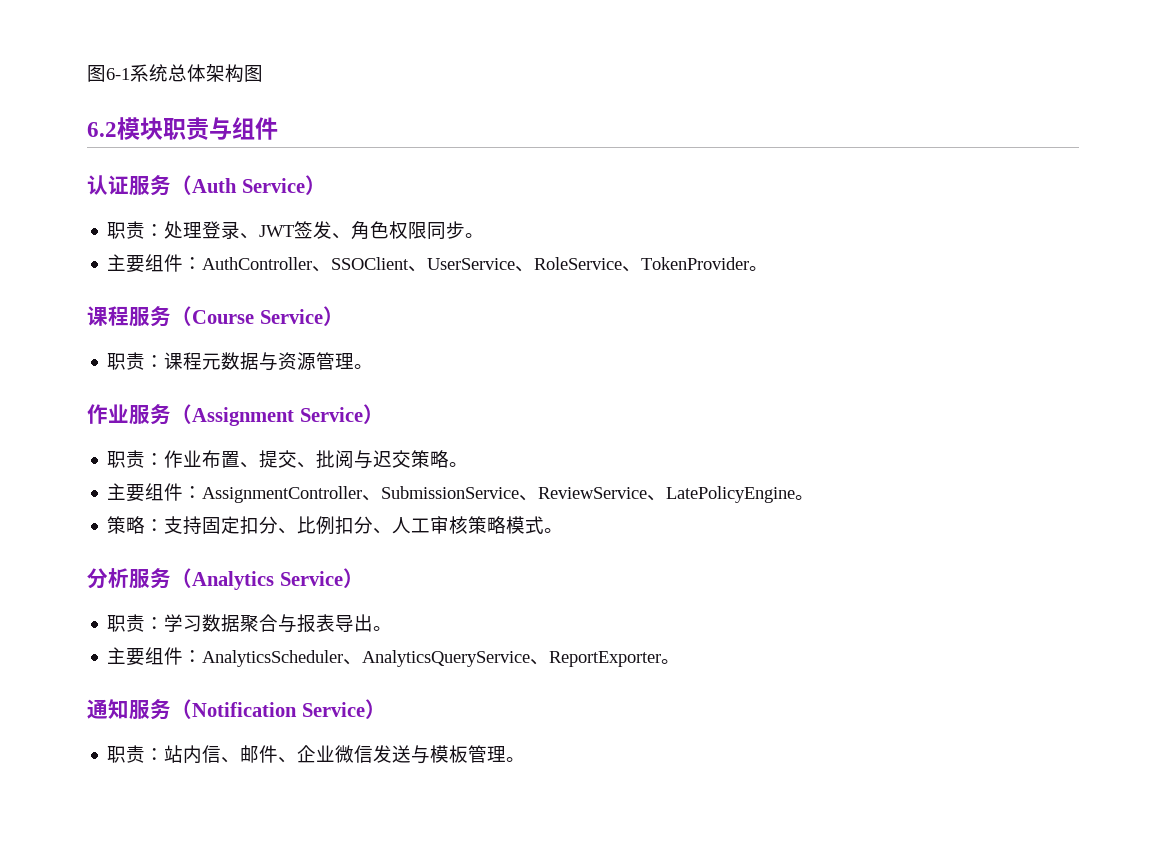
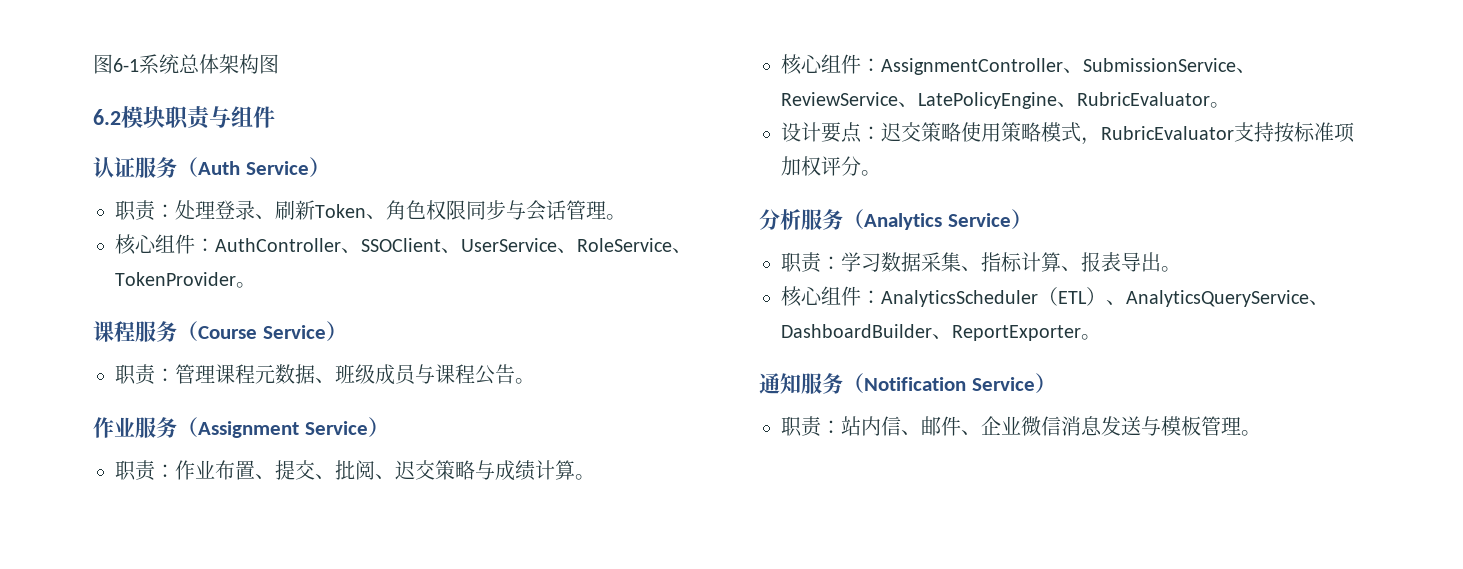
- 职责：处理登录、JWT签发、角色权限同步。
- 主要组件：AuthController、SSOClient、UserService、RoleService、TokenProvider。
+ 职责：处理登录、刷新Token、角色权限同步与会话管理。
+ 核心组件：AuthController、SSOClient、UserService、RoleService、TokenProvider。
- 职责：课程元数据与资源管理。
+ 职责：管理课程元数据、班级成员与课程公告。
- 职责：作业布置、提交、批阅与迟交策略。
- 主要组件：AssignmentController、SubmissionService、ReviewService、LatePolicyEngine。
- 策略：支持固定扣分、比例扣分、人工审核策略模式。
+ 职责：作业布置、提交、批阅、迟交策略与成绩计算。
+ 核心组件：AssignmentController、SubmissionService、ReviewService、LatePolicyEngine、RubricEvaluator。
+ 设计要点：迟交策略使用策略模式，RubricEvaluator支持按标准项加权评分。
- 职责：学习数据聚合与报表导出。
+ 职责：学习数据采集、指标计算、报表导出。
- 主要组件：AnalyticsScheduler、AnalyticsQueryService、ReportExporter。
+ 核心组件：AnalyticsScheduler（ETL）、AnalyticsQueryService、DashboardBuilder、ReportExporter。
- 职责：站内信、邮件、企业微信发送与模板管理。
+ 职责：站内信、邮件、企业微信消息发送与模板管理。

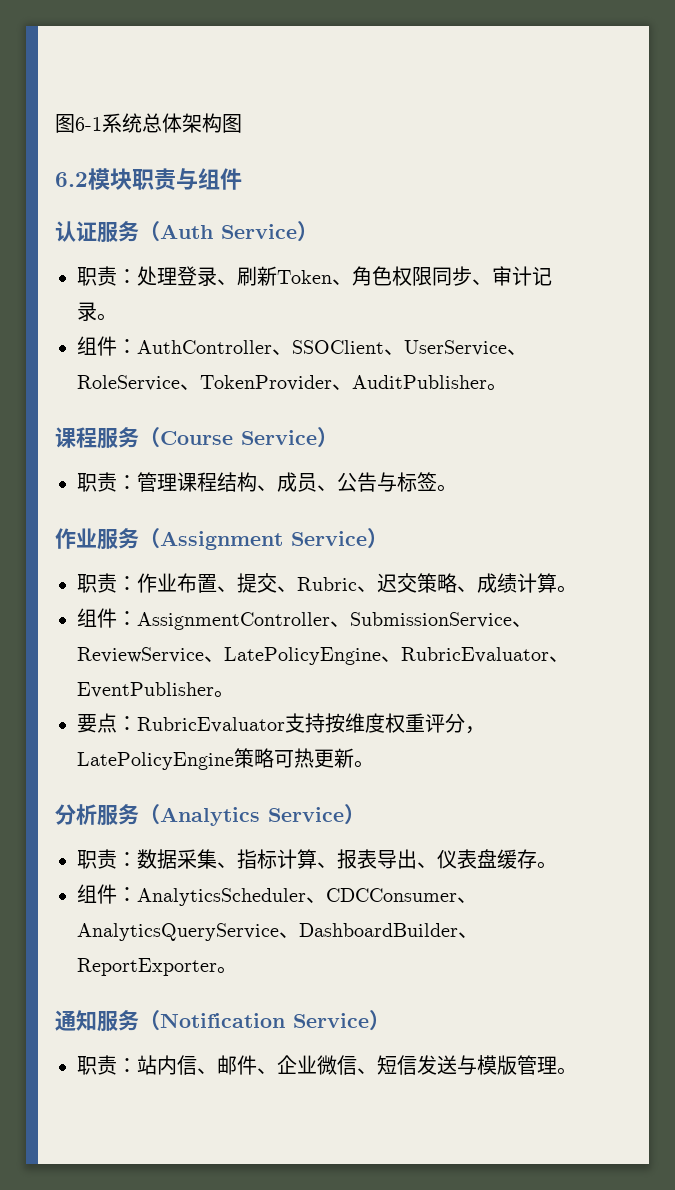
- 职责：处理登录、刷新Token、角色权限同步与会话管理。
- 核心组件：AuthController、SSOClient、UserService、RoleService、TokenProvider。
+ 职责：处理登录、刷新Token、角色权限同步、审计记录。
+ 组件：AuthController、SSOClient、UserService、RoleService、TokenProvider、AuditPublisher。
- 职责：管理课程元数据、班级成员与课程公告。
+ 职责：管理课程结构、成员、公告与标签。
- 职责：作业布置、提交、批阅、迟交策略与成绩计算。
+ 职责：作业布置、提交、Rubric、迟交策略、成绩计算。
- 核心组件：AssignmentController、SubmissionService、ReviewService、LatePolicyEngine、RubricEvaluator。
- 设计要点：迟交策略使用策略模式，RubricEvaluator支持按标准项加权评分。
+ 组件：AssignmentController、SubmissionService、ReviewService、LatePolicyEngine、RubricEvaluator、EventPublisher。
+ 要点：RubricEvaluator支持按维度权重评分，LatePolicyEngine策略可热更新。
- 职责：学习数据采集、指标计算、报表导出。
- 核心组件：AnalyticsScheduler（ETL）、AnalyticsQueryService、DashboardBuilder、ReportExporter。
+ 职责：数据采集、指标计算、报表导出、仪表盘缓存。
+ 组件：AnalyticsScheduler、CDCConsumer、AnalyticsQueryService、DashboardBuilder、ReportExporter。
- 职责：站内信、邮件、企业微信消息发送与模板管理。
+ 职责：站内信、邮件、企业微信、短信发送与模版管理。

